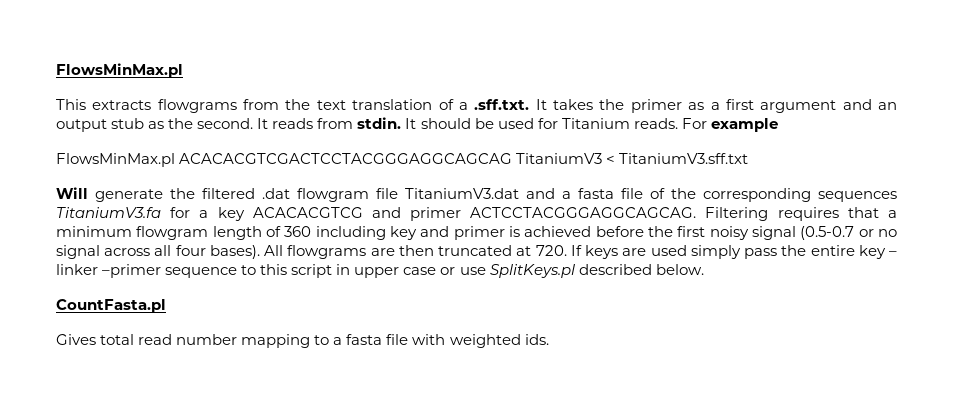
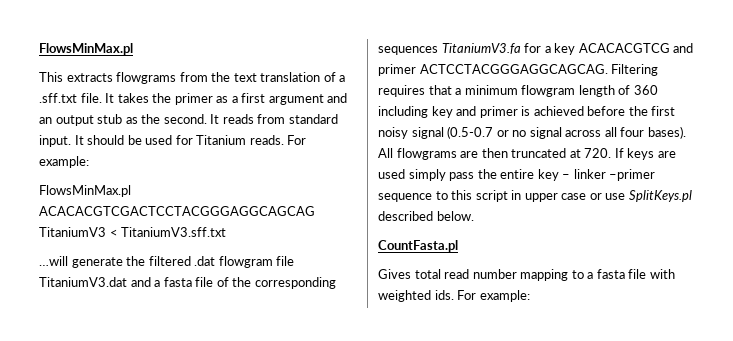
- This extracts flowgrams from the text translation of a .sff.txt. It takes the primer as a first argument and an output stub as the second.
+ This extracts flowgrams from the text translation of a .sff.txt file. It takes the primer as a first argument and an output stub as the second.
- It reads from stdin.
+ It reads from standard input.
- It should be used for Titanium reads. For example
+ It should be used for Titanium reads. For example:
- Will generate the filtered .dat flowgram file TitaniumV3.dat and a fasta file of the corresponding sequences TitaniumV3.fa for a key ACACACGTCG and primer ACTCCTACGGGAGGCAGCAG.
+ …will generate the filtered .dat flowgram file TitaniumV3.dat and a fasta file of the corresponding sequences TitaniumV3.fa for a key ACACACGTCG and primer ACTCCTACGGGAGGCAGCAG.
- Gives total read number mapping to a fasta file with weighted ids.
+ Gives total read number mapping to a fasta file with weighted ids. For example:

